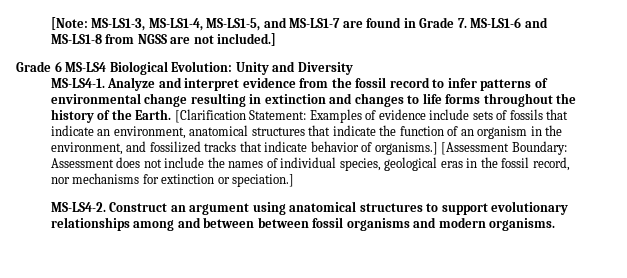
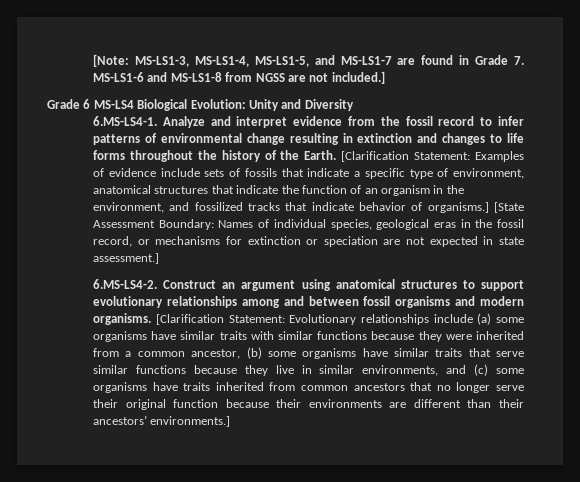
- MS-LS4-1. Analyze and interpret evidence from the fossil record to infer patterns of environmental change resulting in extinction and changes to life forms throughout the history of the Earth.
+ 6.MS-LS4-1. Analyze and interpret evidence from the fossil record to infer patterns of environmental change resulting in extinction and changes to life forms throughout the history of the Earth.
- [Clarification Statement: Examples of evidence include sets of fossils that indicate an environment, anatomical structures that indicate the function of an organism in the environment, and fossilized tracks that indicate behavior of organisms.]
+ [Clarification Statement: Examples of evidence include sets of fossils that indicate a specific type of environment, anatomical structures that indicate the function of an organism in the environment, and fossilized tracks that indicate behavior of organisms.]
- [Assessment Boundary: Assessment does not include the names of individual species, geological eras in the fossil record, nor mechanisms for extinction or speciation.]
- MS-LS4-2. Construct an argument using anatomical structures to support evolutionary relationships among and between between fossil organisms and modern organisms.
+ [State Assessment Boundary: Names of individual species, geological eras in the fossil record, or mechanisms for extinction or speciation are not expected in state assessment.]
+ 6.MS-LS4-2. Construct an argument using anatomical structures to support evolutionary relationships among and between fossil organisms and modern organisms.
+ [Clarification Statement: Evolutionary relationships include (a) some organisms have similar traits with similar functions because they were inherited from a common ancestor, (b) some organisms have similar traits that serve similar functions because they live in similar environments, and (c) some organisms have traits inherited from common ancestors that no longer serve their original function because their environments are different than their ancestors’ environments.]

